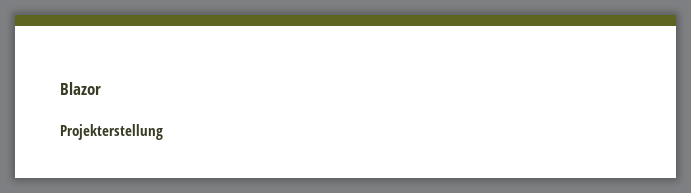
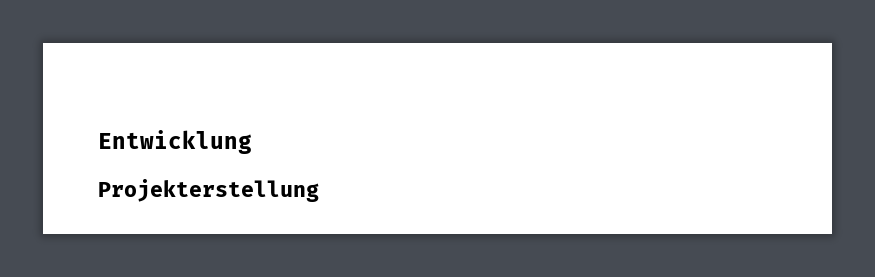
- Blazor
+ Entwicklung

